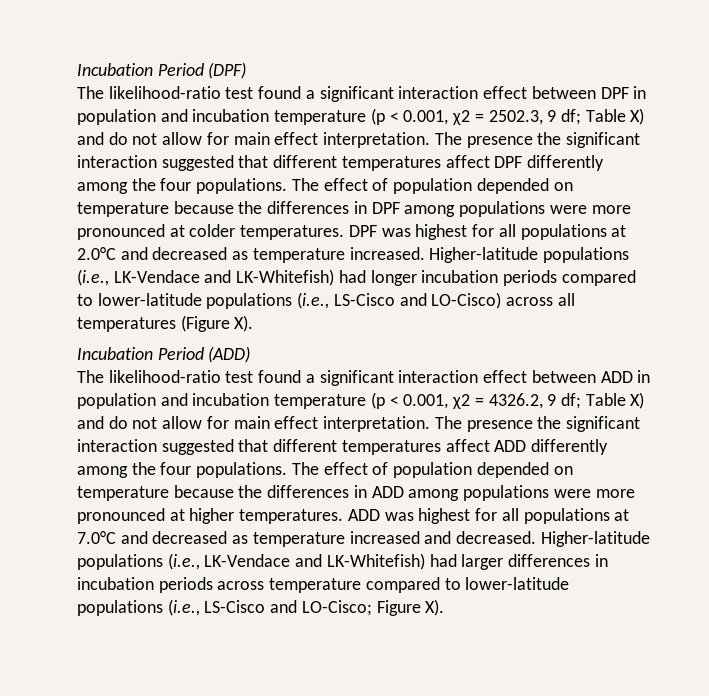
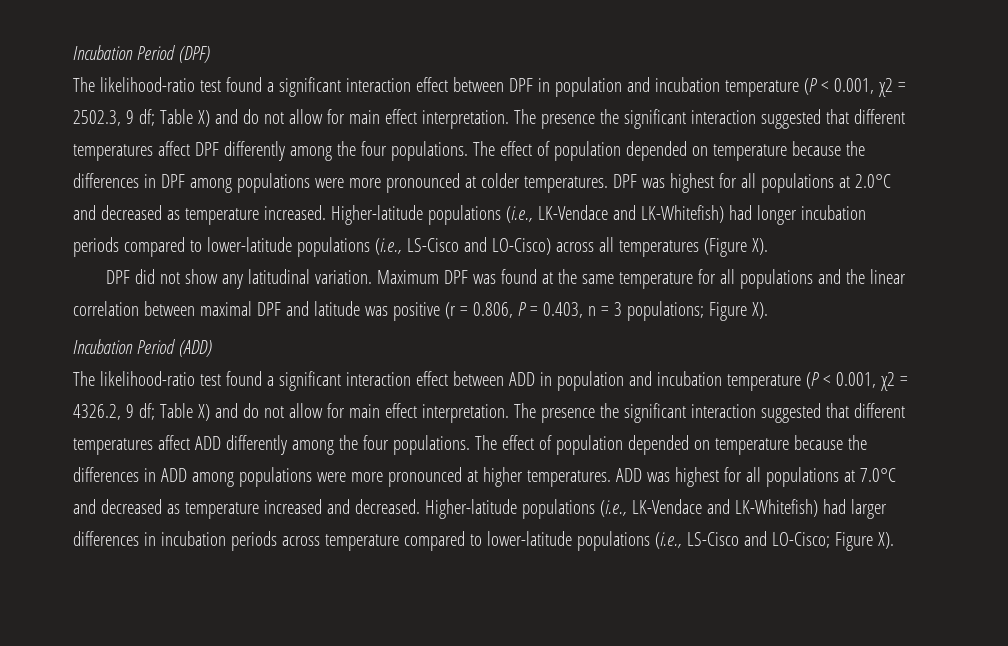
- The likelihood-ratio test found a significant interaction effect between DPF in population and incubation temperature (p < 0.001, χ2 = 2502.3, 9 df; Table X) and do not allow for main effect interpretation.
+ The likelihood-ratio test found a significant interaction effect between DPF in population and incubation temperature (P < 0.001, χ2 = 2502.3, 9 df; Table X) and do not allow for main effect interpretation.
+ DPF did not show any latitudinal variation. Maximum DPF was found at the same temperature for all populations and the linear correlation between maximal DPF and latitude was positive (r = 0.806, P = 0.403, n = 3 populations; Figure X).
- The likelihood-ratio test found a significant interaction effect between ADD in population and incubation temperature (p < 0.001, χ2 = 4326.2, 9 df; Table X) and do not allow for main effect interpretation.
+ The likelihood-ratio test found a significant interaction effect between ADD in population and incubation temperature (P < 0.001, χ2 = 4326.2, 9 df; Table X) and do not allow for main effect interpretation.

